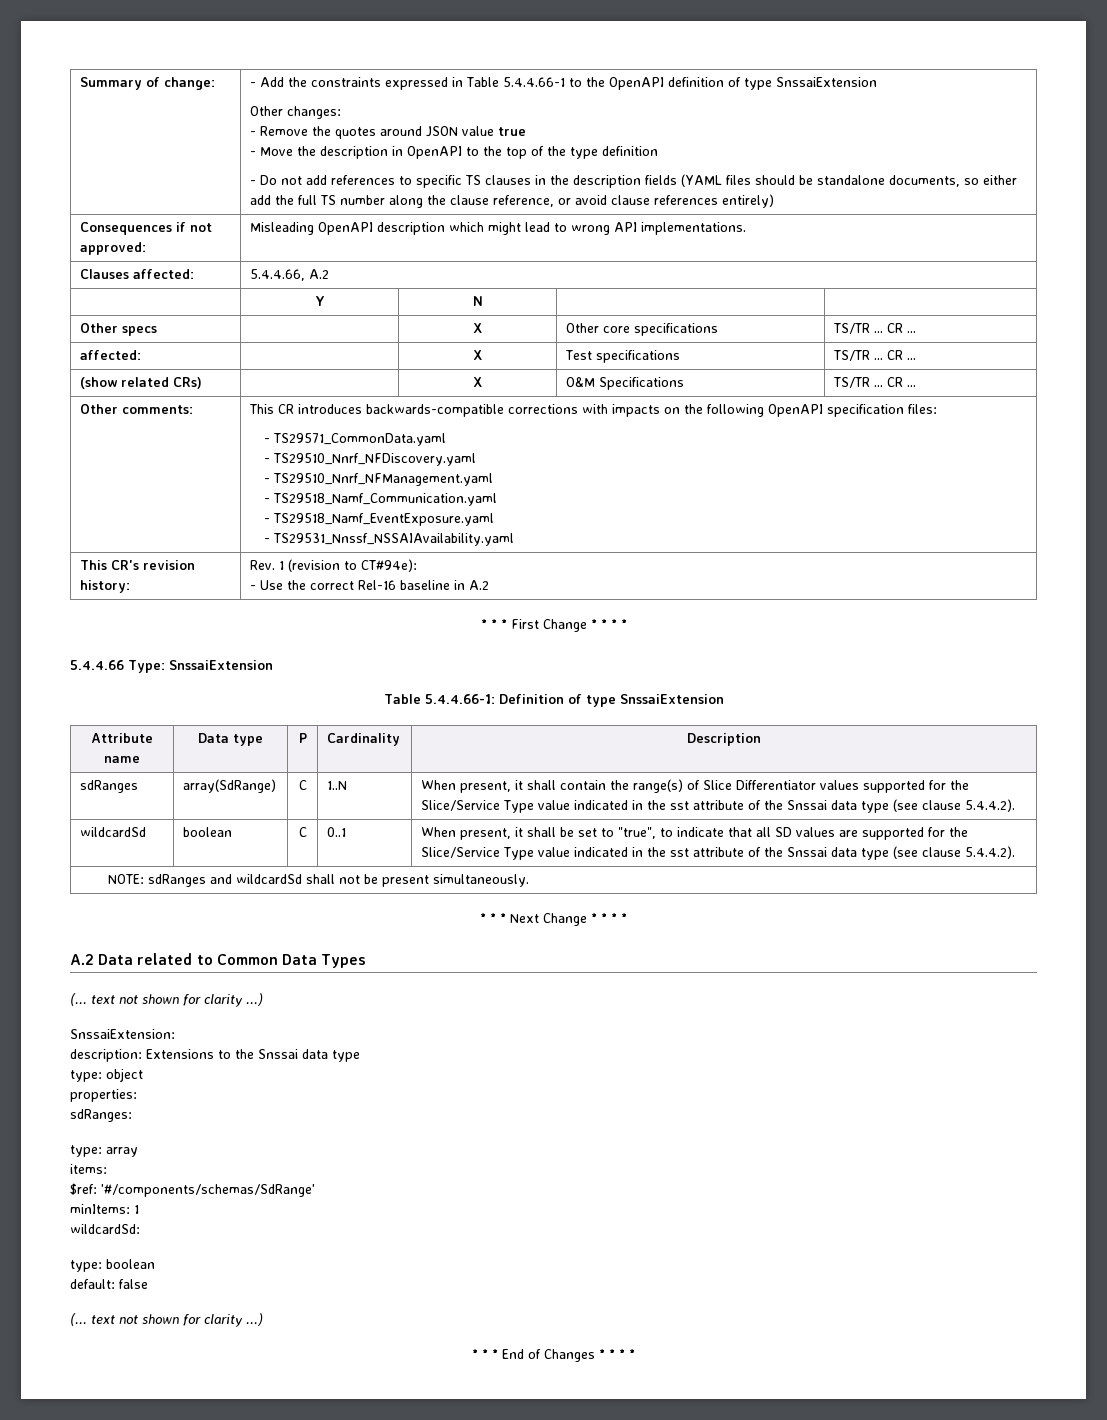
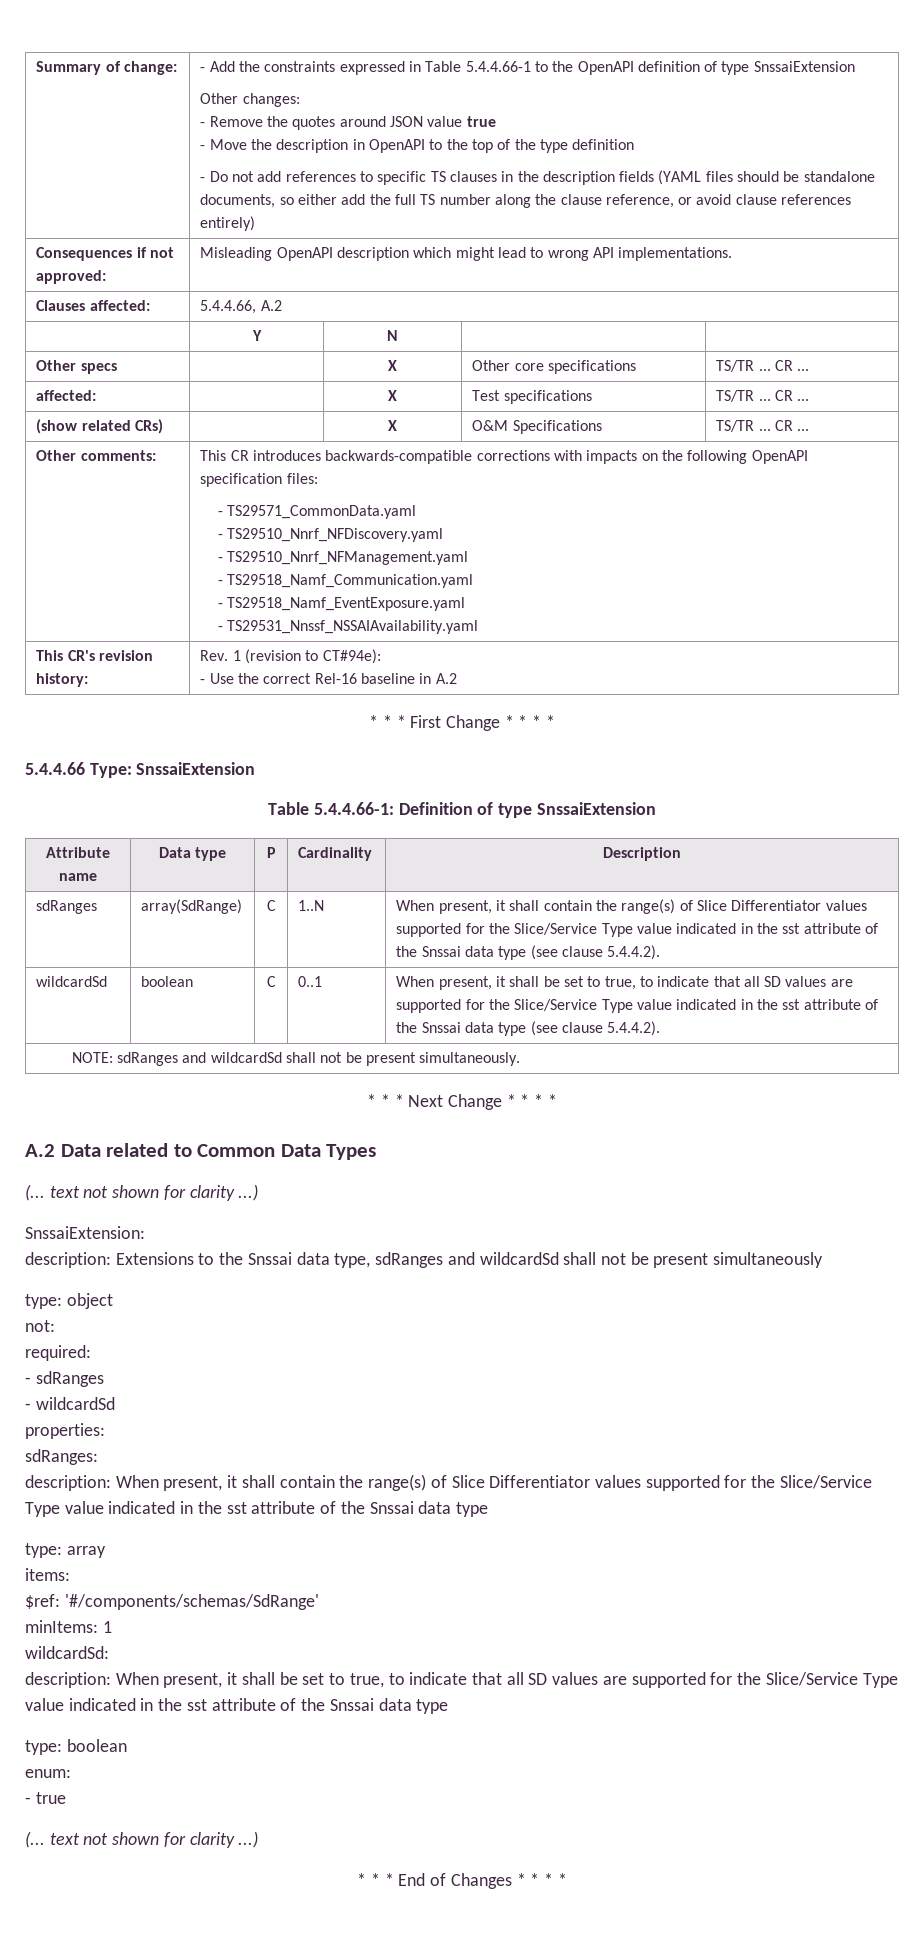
- wildcardSd | boolean | C | 0..1 | When present, it shall be set to "true", to indicate that all SD values are supported for the Slice/Service Type value indicated in the sst attribute of the Snssai data type (see clause 5.4.4.2).
+ wildcardSd | boolean | C | 0..1 | When present, it shall be set to true, to indicate that all SD values are supported for the Slice/Service Type value indicated in the sst attribute of the Snssai data type (see clause 5.4.4.2).
- description: Extensions to the Snssai data type
+ description: Extensions to the Snssai data type, sdRanges and wildcardSd shall not be present simultaneously
  type: object
+ not:
+ required:
+ - sdRanges
+ - wildcardSd
  properties:
  sdRanges:
+ description: When present, it shall contain the range(s) of Slice Differentiator values supported for the Slice/Service Type value indicated in the sst attribute of the Snssai data type
+ description: When present, it shall be set to true, to indicate that all SD values are supported for the Slice/Service Type value indicated in the sst attribute of the Snssai data type
- default: false
+ enum:
+ - true

